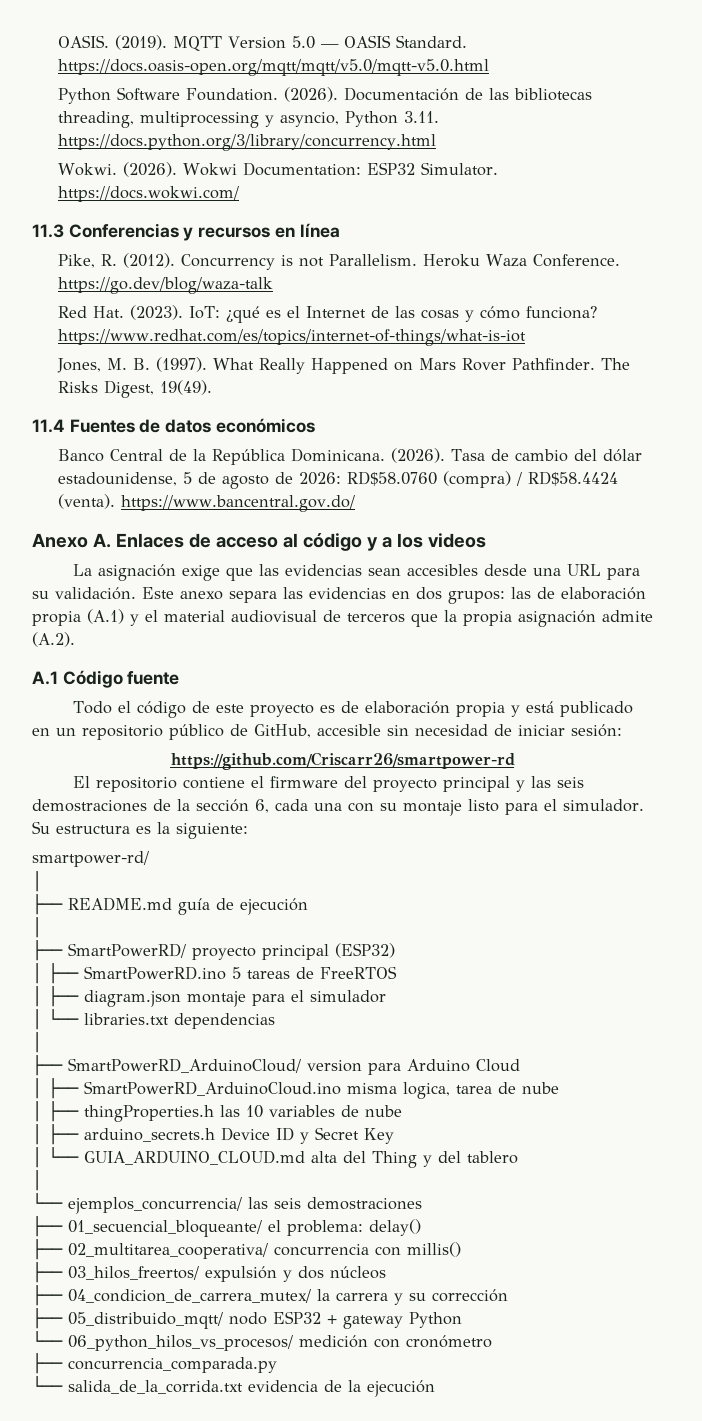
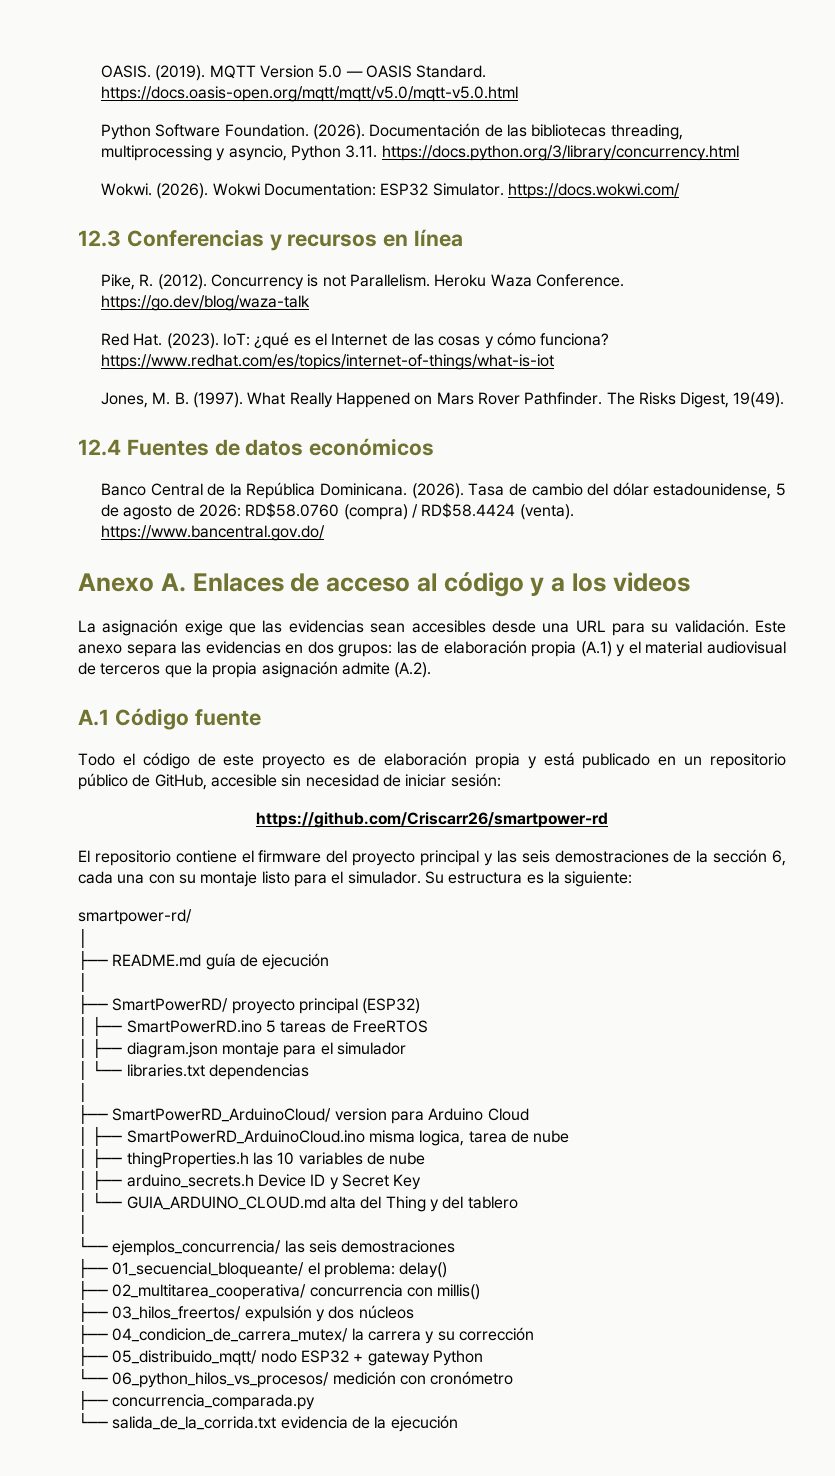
- 11.3 Conferencias y recursos en línea
+ 12.3 Conferencias y recursos en línea
- 11.4 Fuentes de datos económicos
+ 12.4 Fuentes de datos económicos

